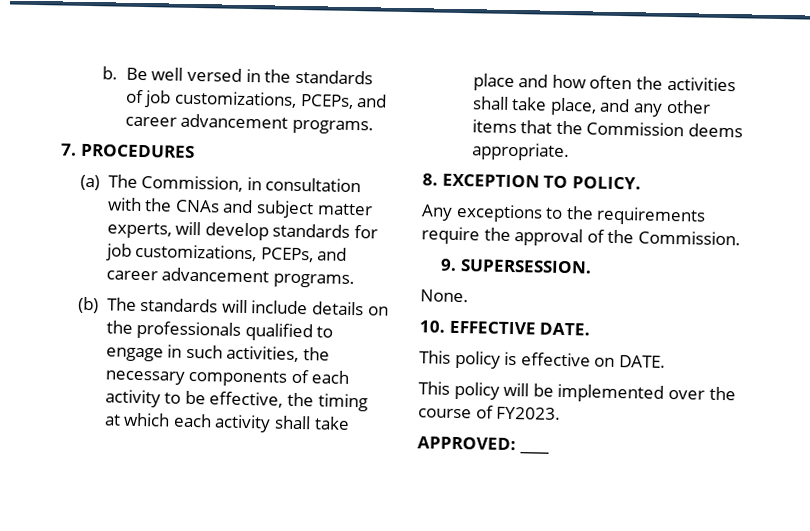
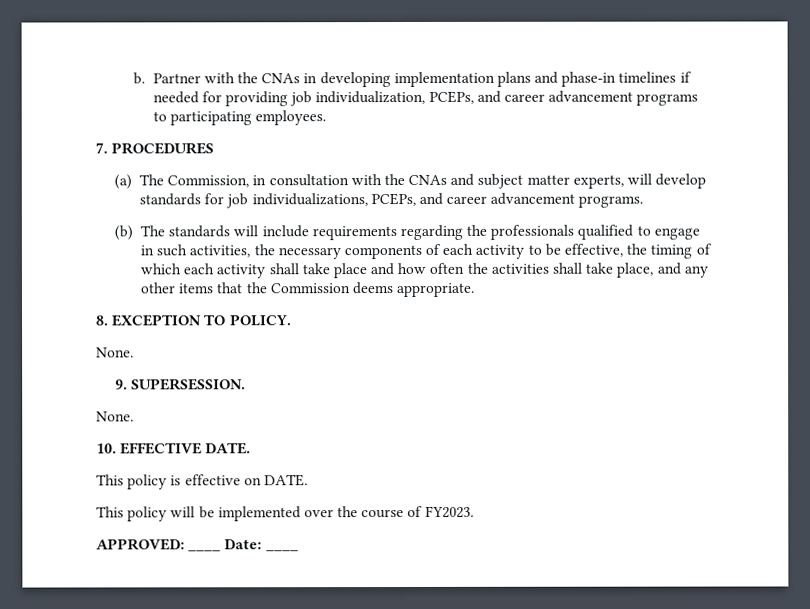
- Be well versed in the standards of job customizations, PCEPs, and career advancement programs.
+ Partner with the CNAs in developing implementation plans and phase-in timelines if needed for providing job individualization, PCEPs, and career advancement programs to participating employees.
- (a) The Commission, in consultation with the CNAs and subject matter experts, will develop standards for job customizations, PCEPs, and career advancement programs.
+ (a) The Commission, in consultation with the CNAs and subject matter experts, will develop standards for job individualizations, PCEPs, and career advancement programs.
- (b) The standards will include details on the professionals qualified to engage in such activities, the necessary components of each activity to be effective, the timing at which each activity shall take place and how often the activities shall take place, and any other items that the Commission deems appropriate.
+ (b) The standards will include requirements regarding the professionals qualified to engage in such activities, the necessary components of each activity to be effective, the timing of which each activity shall take place and how often the activities shall take place, and any other items that the Commission deems appropriate.
  8. EXCEPTION TO POLICY.
- Any exceptions to the requirements require the approval of the Commission.
+ None.
- APPROVED: ____
+ APPROVED: ____ Date: ____

